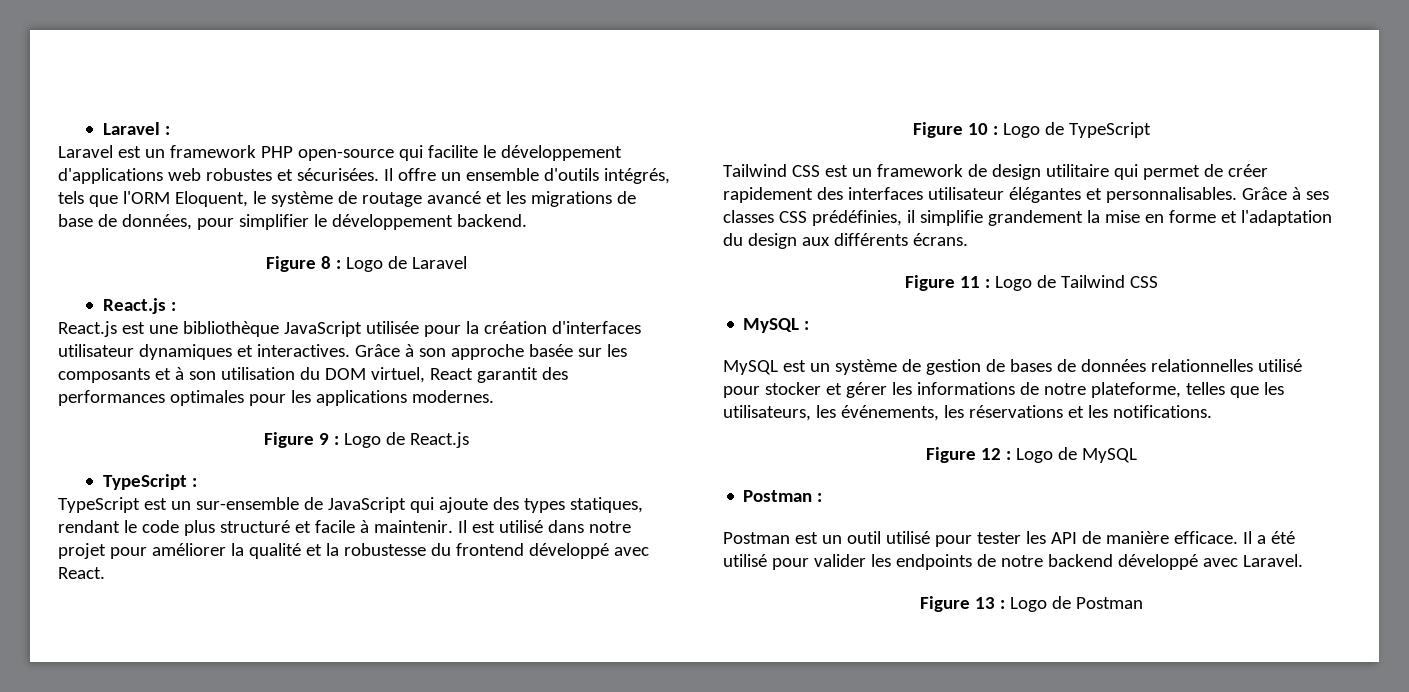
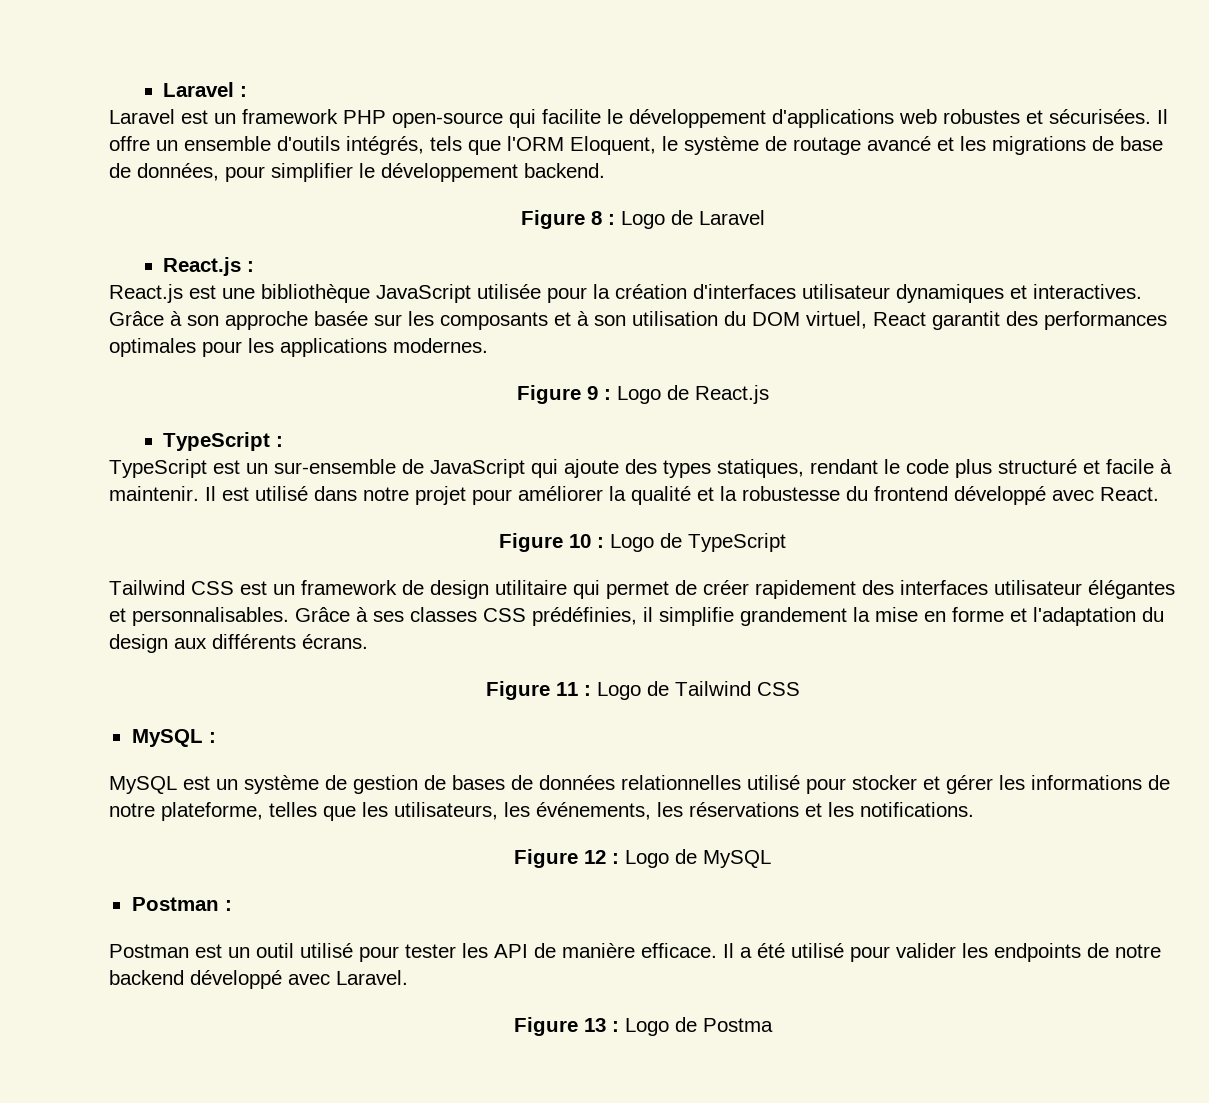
- Figure 13 : Logo de Postman
+ Figure 13 : Logo de Postma

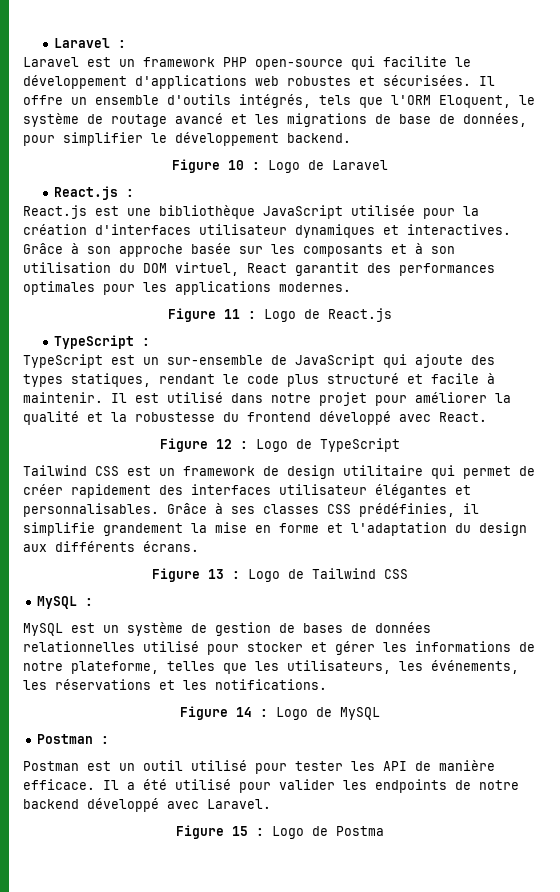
- Figure 8 : Logo de Laravel
+ Figure 10 : Logo de Laravel
- Figure 9 : Logo de React.js
+ Figure 11 : Logo de React.js
- Figure 10 : Logo de TypeScript
+ Figure 12 : Logo de TypeScript
- Figure 11 : Logo de Tailwind CSS
+ Figure 13 : Logo de Tailwind CSS
- Figure 12 : Logo de MySQL
+ Figure 14 : Logo de MySQL
- Figure 13 : Logo de Postma
+ Figure 15 : Logo de Postma

